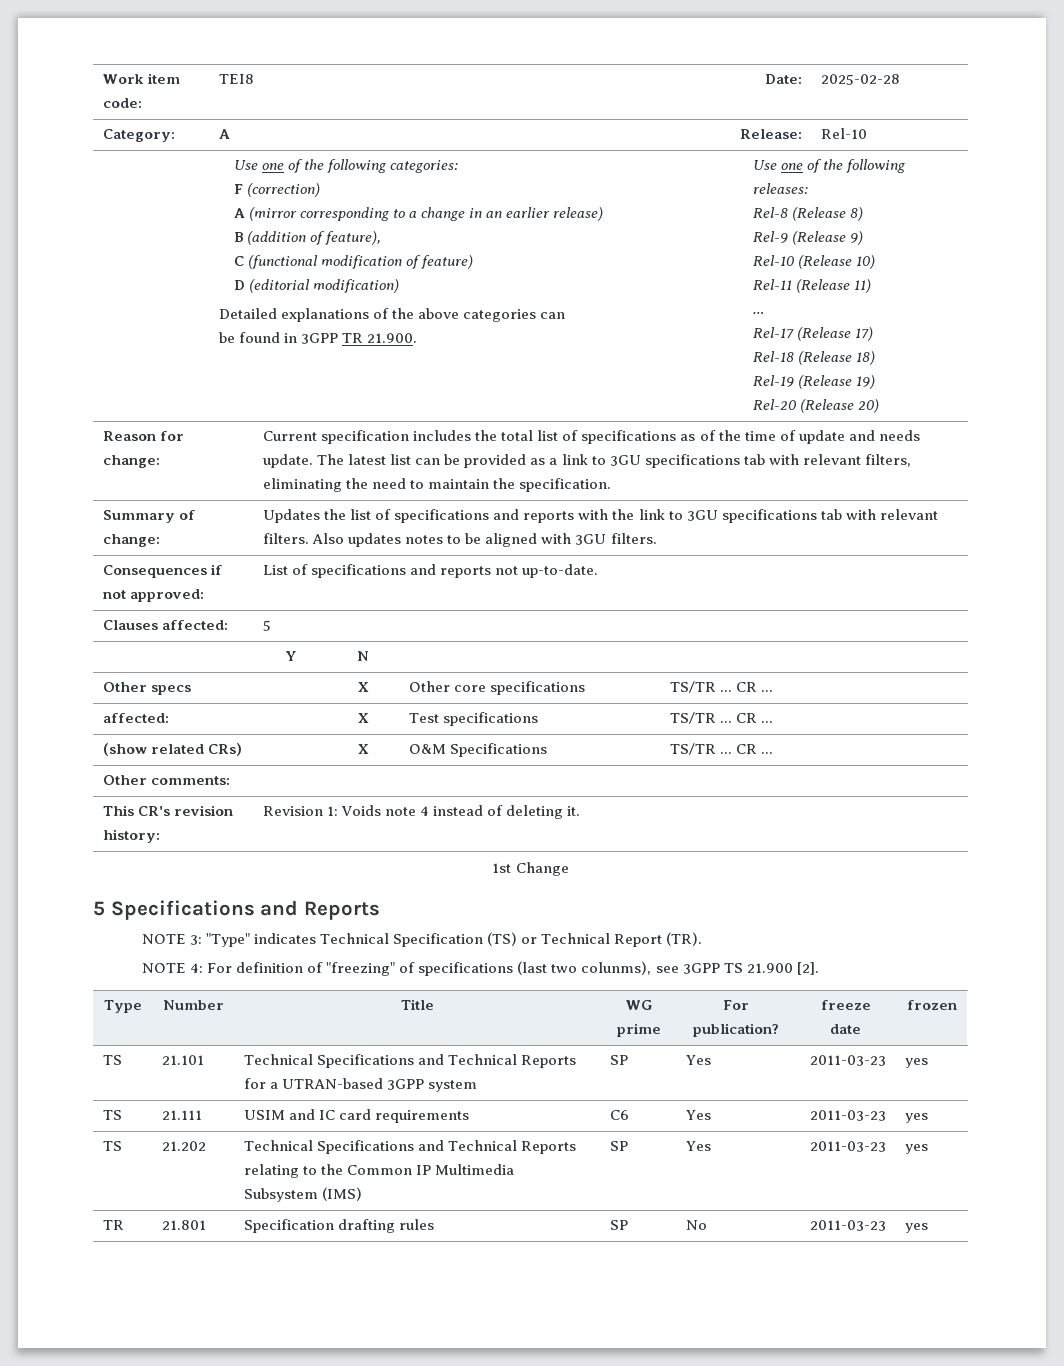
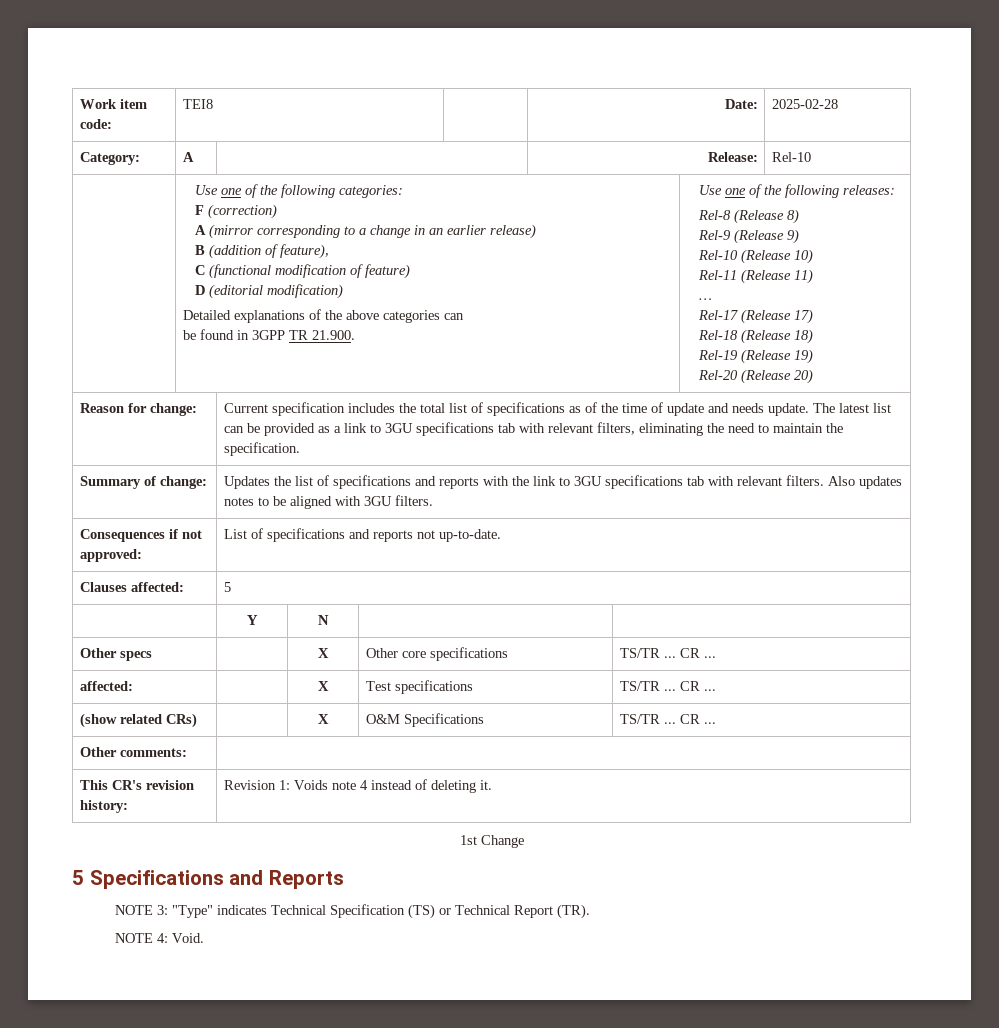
- NOTE 4: For definition of "freezing" of specifications (last two colunms), see 3GPP TS 21.900 [2].
- Type | Number | Title | WG prime | For publication? | freeze date | frozen
- TS | 21.101 | Technical Specifications and Technical Reports for a UTRAN-based 3GPP system | SP | Yes | 2011-03-23 | yes
- TS | 21.111 | USIM and IC card requirements | C6 | Yes | 2011-03-23 | yes
- TS | 21.202 | Technical Specifications and Technical Reports relating to the Common IP Multimedia Subsystem (IMS) | SP | Yes | 2011-03-23 | yes
- TR | 21.801 | Specification drafting rules | SP | No | 2011-03-23 | yes
+ NOTE 4: Void.

